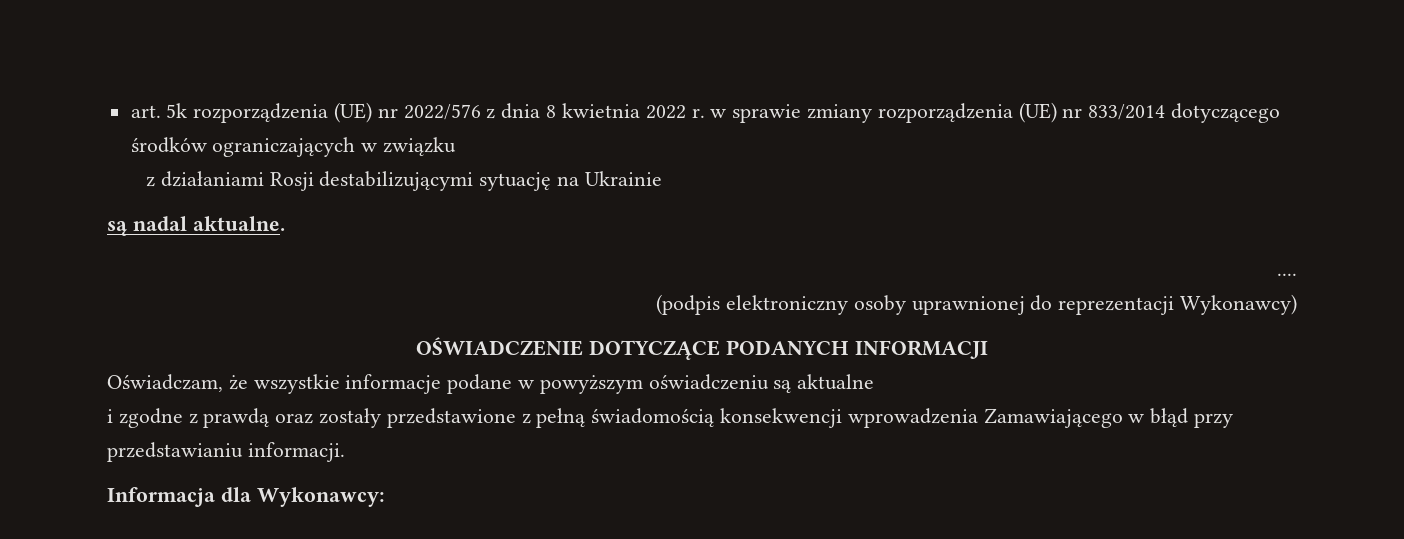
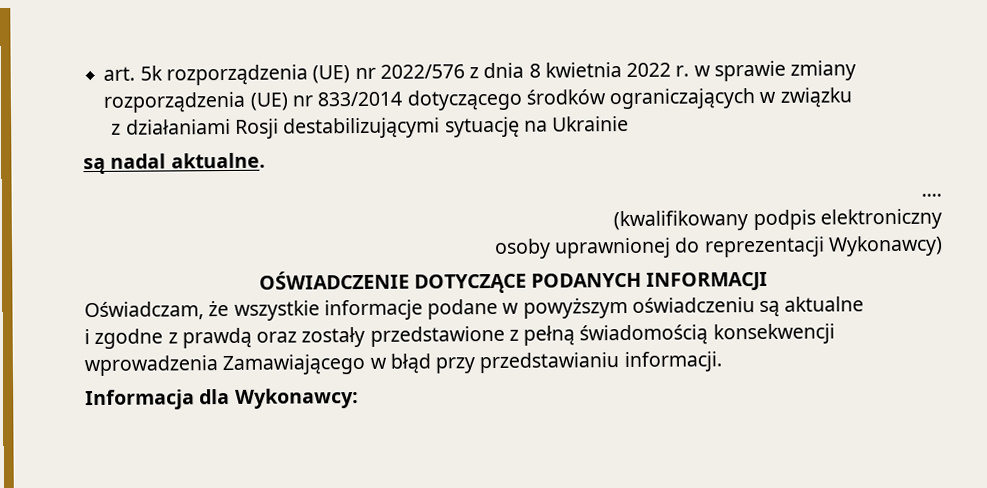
- (podpis elektroniczny osoby uprawnionej do reprezentacji Wykonawcy)
+ (kwalifikowany podpis elektroniczny
+ osoby uprawnionej do reprezentacji Wykonawcy)

